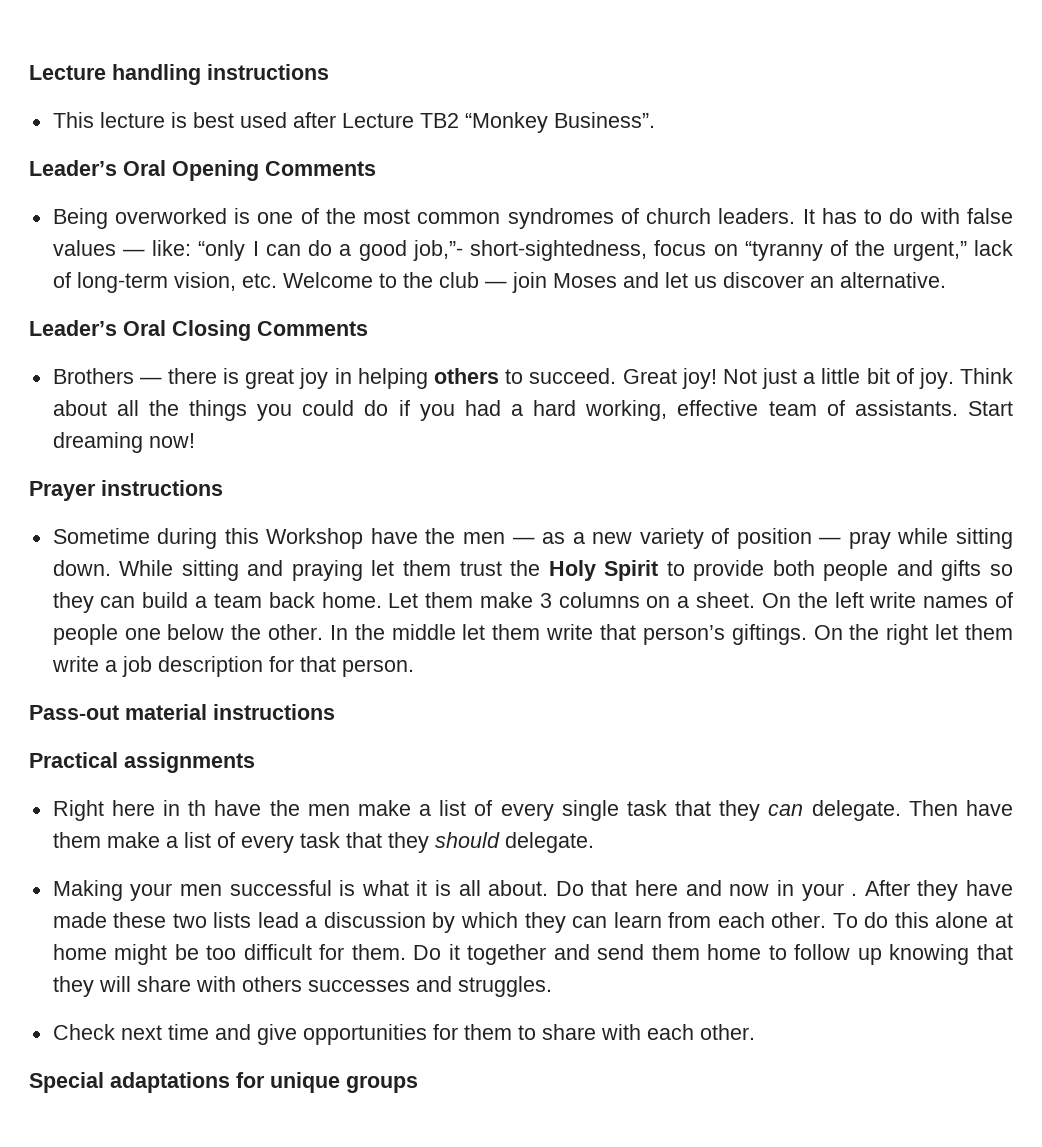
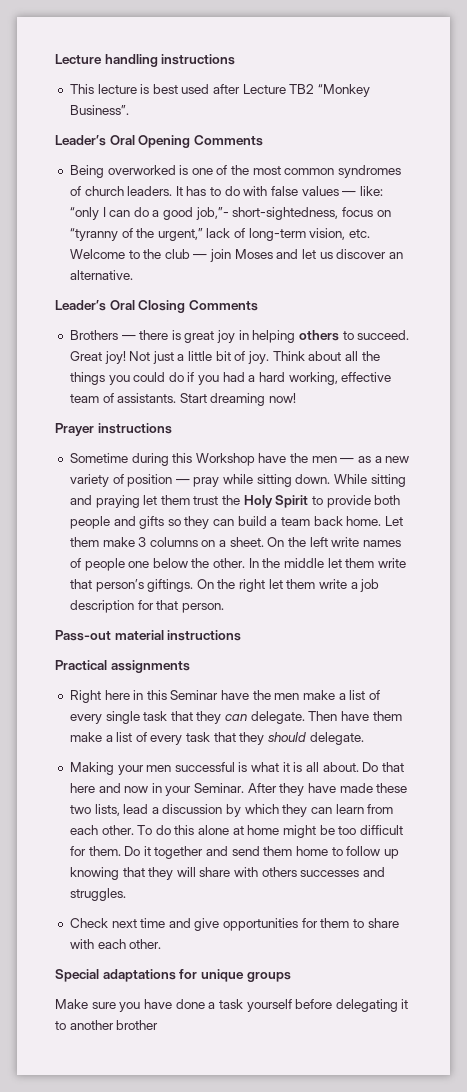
- Right here in th have the men make a list of every single task that they can delegate.
+ Right here in this Seminar have the men make a list of every single task that they can delegate.
- Do that here and now in your .
+ Do that here and now in your Seminar.
- After they have made these two lists lead a discussion by which they can learn from each other.
+ After they have made these two lists, lead a discussion by which they can learn from each other.
+ Make sure you have done a task yourself before delegating it to another brother

